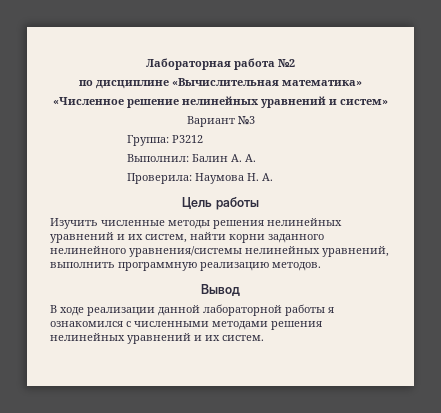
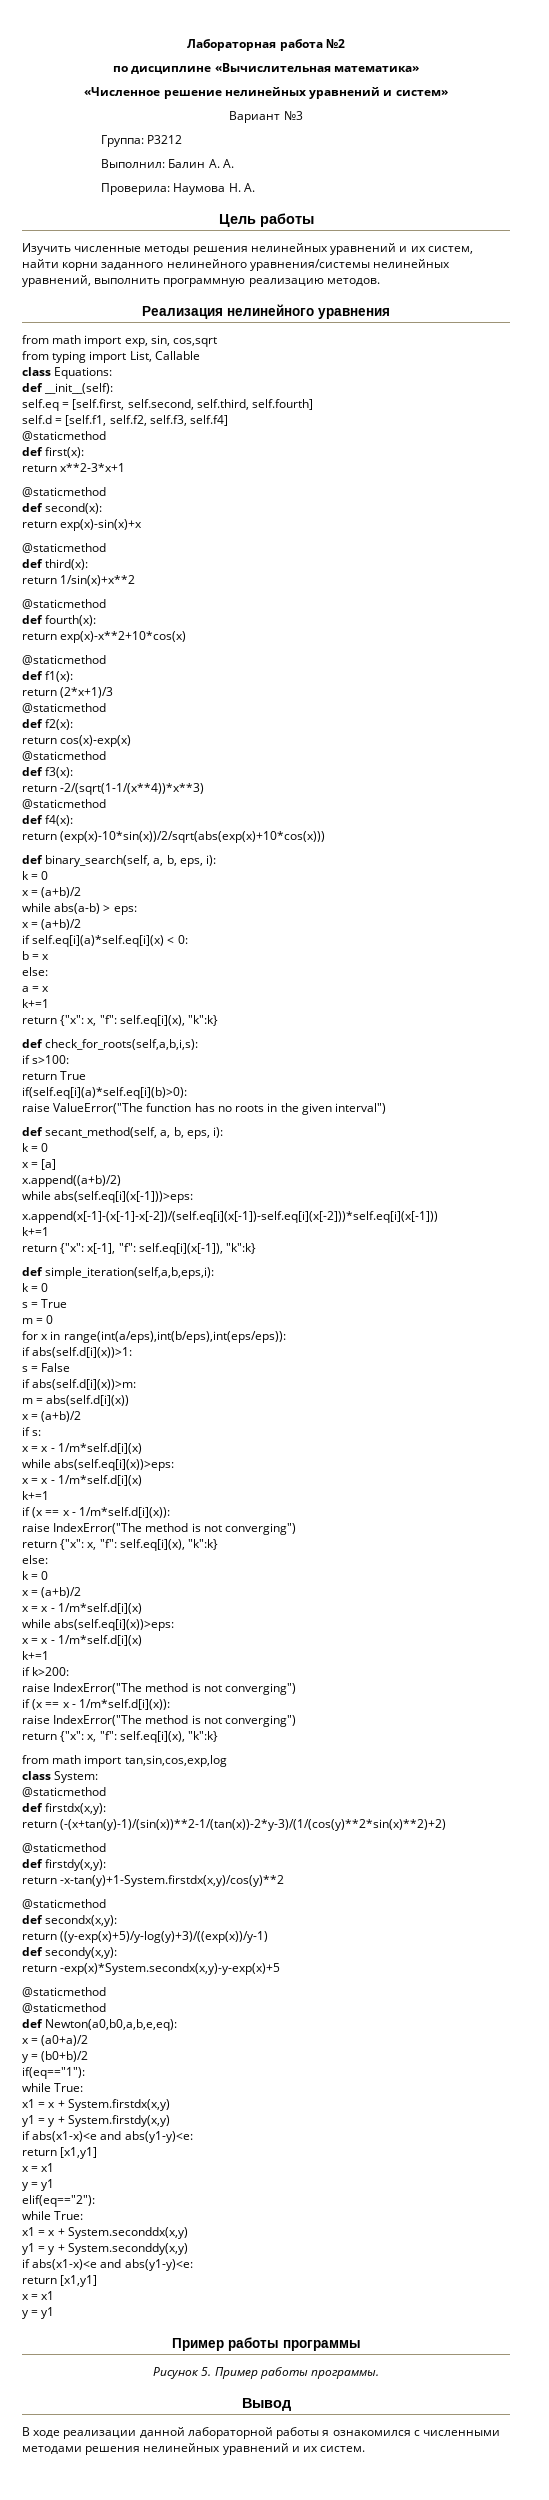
+ Реализация нелинейного уравнения
+ from math import exp, sin, cos,sqrt
+ from typing import List, Callable
+ class Equations:
+ def __init__(self):
+ self.eq = [self.first, self.second, self.third, self.fourth]
+ self.d = [self.f1, self.f2, self.f3, self.f4]
+ @staticmethod
+ def first(x):
+ return x**2-3*x+1
+ @staticmethod
+ def second(x):
+ return exp(x)-sin(x)+x
+ @staticmethod
+ def third(x):
+ return 1/sin(x)+x**2
+ @staticmethod
+ def fourth(x):
+ return exp(x)-x**2+10*cos(x)
+ @staticmethod
+ def f1(x):
+ return (2*x+1)/3
+ @staticmethod
+ def f2(x):
+ return cos(x)-exp(x)
+ @staticmethod
+ def f3(x):
+ return -2/(sqrt(1-1/(x**4))*x**3)
+ @staticmethod
+ def f4(x):
+ return (exp(x)-10*sin(x))/2/sqrt(abs(exp(x)+10*cos(x)))
+ def binary_search(self, a, b, eps, i):
+ k = 0
+ x = (a+b)/2
+ while abs(a-b) > eps:
+ x = (a+b)/2
+ if self.eq[i](a)*self.eq[i](x) < 0:
+ b = x
+ else:
+ a = x
+ k+=1
+ return {"x": x, "f": self.eq[i](x), "k":k}
+ def check_for_roots(self,a,b,i,s):
+ if s>100:
+ return True
+ if(self.eq[i](a)*self.eq[i](b)>0):
+ raise ValueError("The function has no roots in the given interval")
+ def secant_method(self, a, b, eps, i):
+ k = 0
+ x = [a]
+ x.append((a+b)/2)
+ while abs(self.eq[i](x[-1]))>eps:
+ x.append(x[-1]-(x[-1]-x[-2])/(self.eq[i](x[-1])-self.eq[i](x[-2]))*self.eq[i](x[-1]))
+ k+=1
+ return {"x": x[-1], "f": self.eq[i](x[-1]), "k":k}
+ def simple_iteration(self,a,b,eps,i):
+ k = 0
+ s = True
+ m = 0
+ for x in range(int(a/eps),int(b/eps),int(eps/eps)):
+ if abs(self.d[i](x))>1:
+ s = False
+ if abs(self.d[i](x))>m:
+ m = abs(self.d[i](x))
+ x = (a+b)/2
+ if s:
+ x = x - 1/m*self.d[i](x)
+ while abs(self.eq[i](x))>eps:
+ x = x - 1/m*self.d[i](x)
+ k+=1
+ if (x == x - 1/m*self.d[i](x)):
+ raise IndexError("The method is not converging")
+ return {"x": x, "f": self.eq[i](x), "k":k}
+ else:
+ k = 0
+ x = (a+b)/2
+ x = x - 1/m*self.d[i](x)
+ while abs(self.eq[i](x))>eps:
+ x = x - 1/m*self.d[i](x)
+ k+=1
+ if k>200:
+ raise IndexError("The method is not converging")
+ if (x == x - 1/m*self.d[i](x)):
+ raise IndexError("The method is not converging")
+ return {"x": x, "f": self.eq[i](x), "k":k}
+ from math import tan,sin,cos,exp,log
+ class System:
+ @staticmethod
+ def firstdx(x,y):
+ return (-(x+tan(y)-1)/(sin(x))**2-1/(tan(x))-2*y-3)/(1/(cos(y)**2*sin(x)**2)+2)
+ @staticmethod
+ def firstdy(x,y):
+ return -x-tan(y)+1-System.firstdx(x,y)/cos(y)**2
+ @staticmethod
+ def secondx(x,y):
+ return ((y-exp(x)+5)/y-log(y)+3)/((exp(x))/y-1)
+ def secondy(x,y):
+ return -exp(x)*System.secondx(x,y)-y-exp(x)+5
+ @staticmethod
+ @staticmethod
+ def Newton(a0,b0,a,b,e,eq):
+ x = (a0+a)/2
+ y = (b0+b)/2
+ if(eq=="1"):
+ while True:
+ x1 = x + System.firstdx(x,y)
+ y1 = y + System.firstdy(x,y)
+ if abs(x1-x)<e and abs(y1-y)<e:
+ return [x1,y1]
+ x = x1
+ y = y1
+ elif(eq=="2"):
+ while True:
+ x1 = x + System.seconddx(x,y)
+ y1 = y + System.seconddy(x,y)
+ if abs(x1-x)<e and abs(y1-y)<e:
+ return [x1,y1]
+ x = x1
+ y = y1
+ Пример работы программы
+ Рисунок 5. Пример работы программы.

